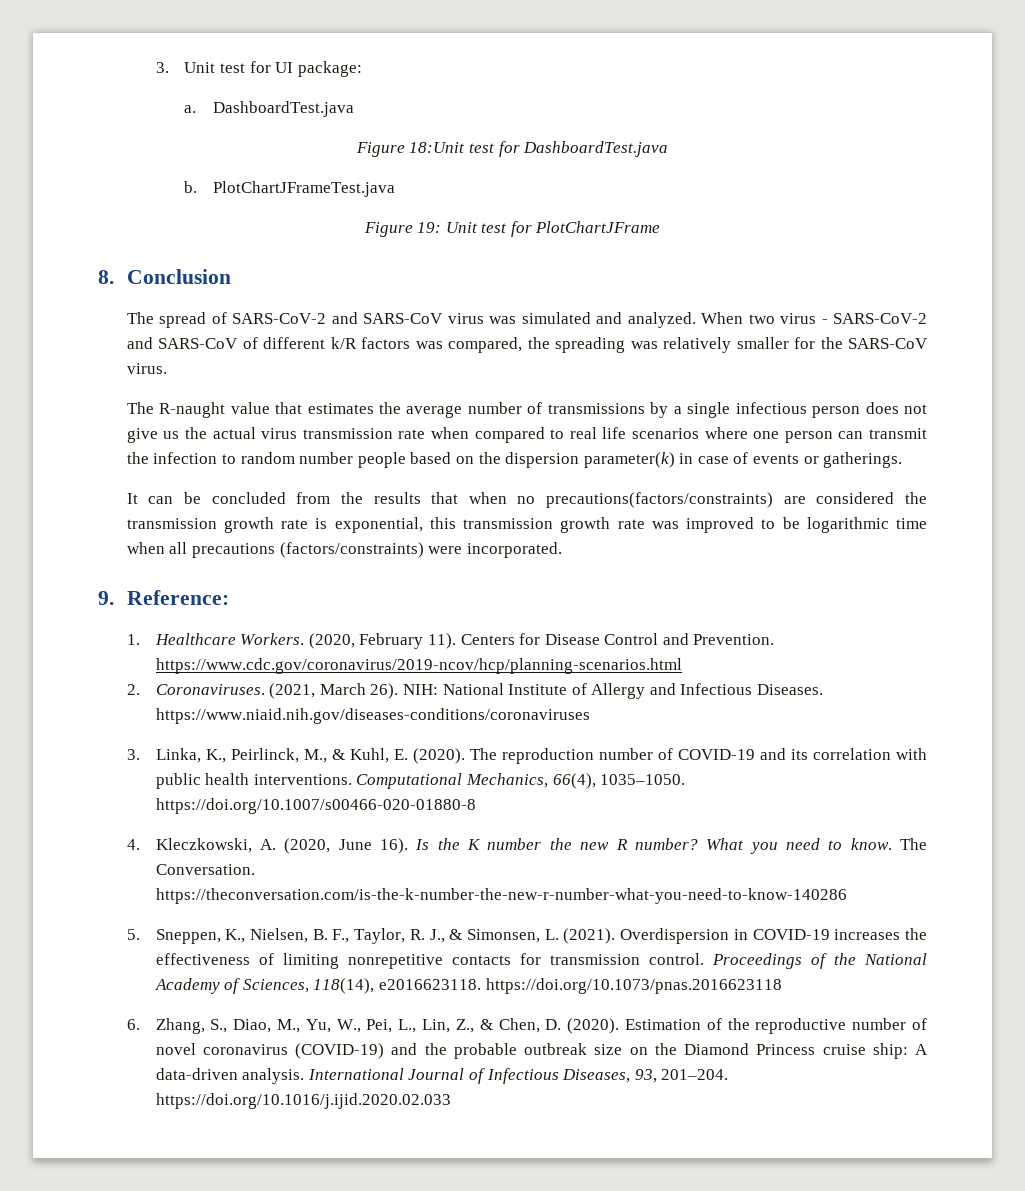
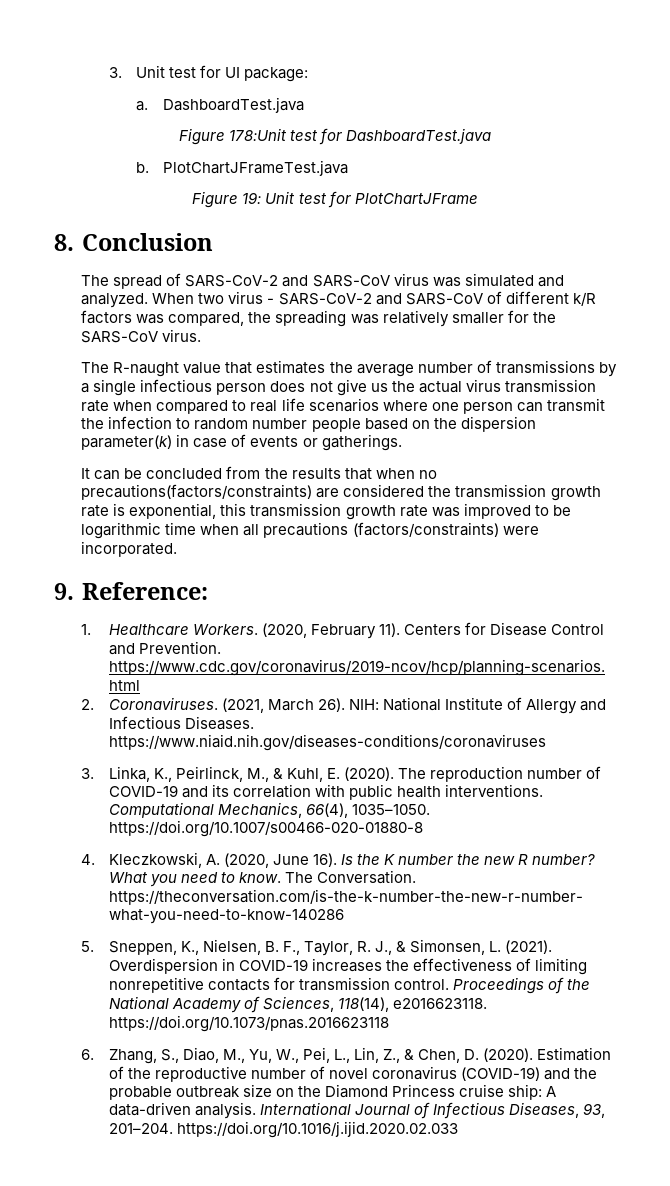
- Figure 18:Unit test for DashboardTest.java
+ Figure 178:Unit test for DashboardTest.java

